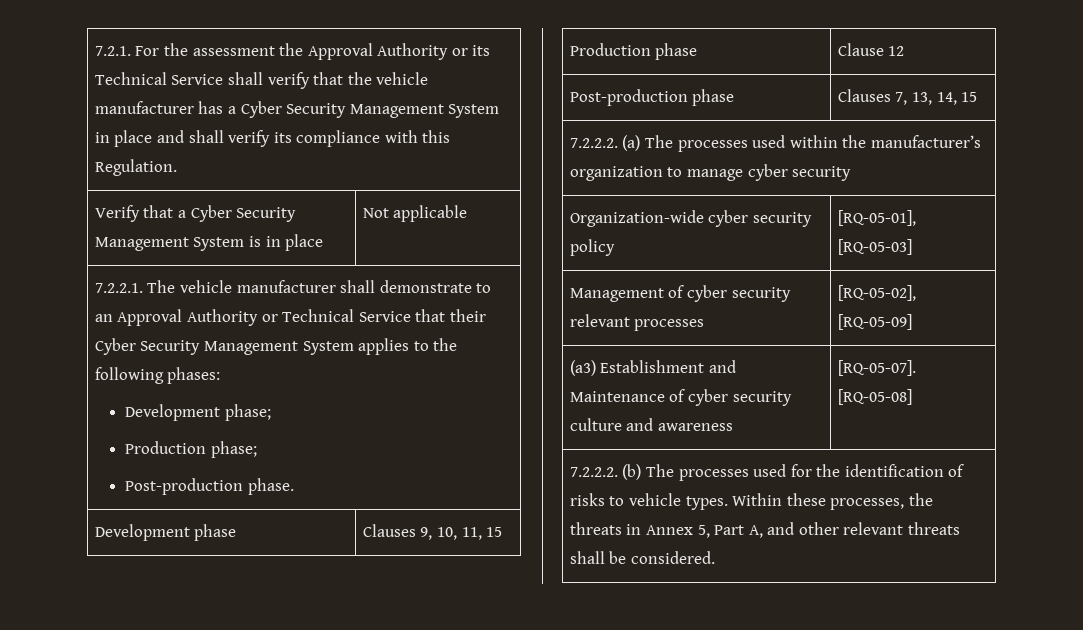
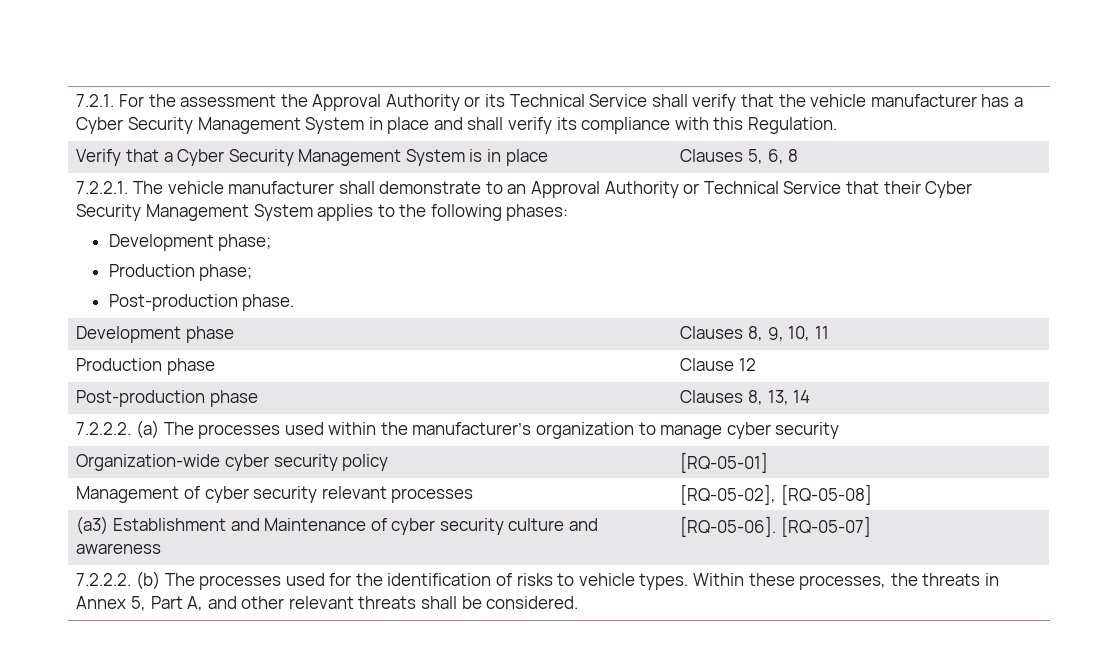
- Verify that a Cyber Security Management System is in place | Not applicable
+ Verify that a Cyber Security Management System is in place | Clauses 5, 6, 8
- Development phase | Clauses 9, 10, 11, 15
+ Development phase | Clauses 8, 9, 10, 11
- Post-production phase | Clauses 7, 13, 14, 15
+ Post-production phase | Clauses 8, 13, 14
- Organization-wide cyber security policy | [RQ-05-01], [RQ-05-03]
+ Organization-wide cyber security policy | [RQ-05-01]
- Management of cyber security relevant processes | [RQ-05-02], [RQ-05-09]
+ Management of cyber security relevant processes | [RQ-05-02], [RQ-05-08]
- (a3) Establishment and Maintenance of cyber security culture and awareness | [RQ-05-07]. [RQ-05-08]
+ (a3) Establishment and Maintenance of cyber security culture and awareness | [RQ-05-06]. [RQ-05-07]

